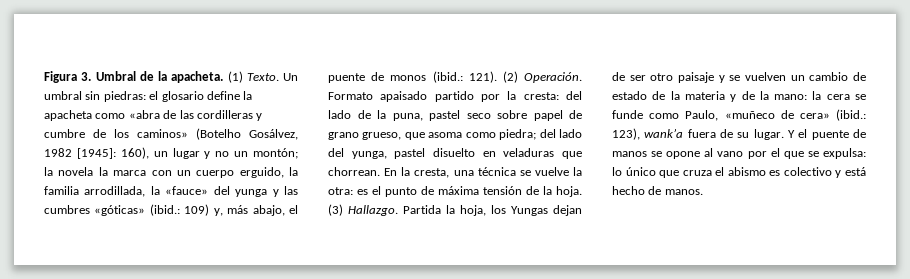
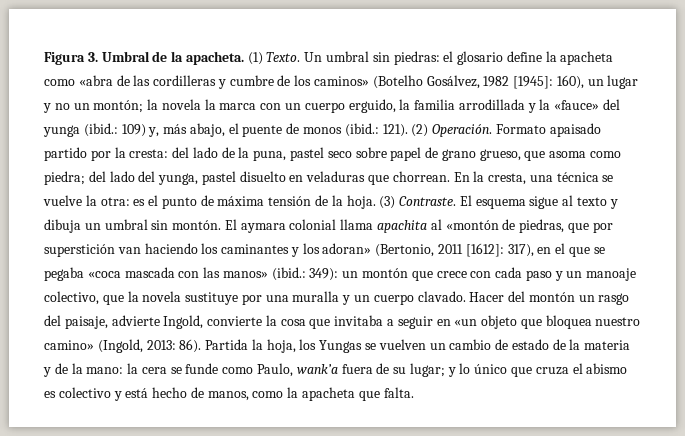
- Un umbral sin piedras: el glosario define la apacheta como «abra de las cordilleras y cumbre de los caminos» (Botelho Gosálvez, 1982 [1945]: 160), un lugar y no un montón; la novela la marca con un cuerpo erguido, la familia arrodillada, la «fauce» del yunga y las cumbres «góticas» (ibid.: 109) y, más abajo, el puente de monos (ibid.: 121).
+ Un umbral sin piedras: el glosario define la apacheta como «abra de las cordilleras y cumbre de los caminos» (Botelho Gosálvez, 1982 [1945]: 160), un lugar y no un montón; la novela la marca con un cuerpo erguido, la familia arrodillada y la «fauce» del yunga (ibid.: 109) y, más abajo, el puente de monos (ibid.: 121).
- (3) Hallazgo.
+ (3) Contraste. El esquema sigue al texto y dibuja un umbral sin montón. El aymara colonial llama apachita al «montón de piedras, que por superstición van haciendo los caminantes y los adoran» (Bertonio, 2011 [1612]: 317), en el que se pegaba «coca mascada con las manos» (ibid.: 349): un montón que crece con cada paso y un manoaje colectivo, que la novela sustituye por una muralla y un cuerpo clavado. Hacer del montón un rasgo del paisaje, advierte Ingold, convierte la cosa que invitaba a seguir en «un objeto que bloquea nuestro camino» (Ingold, 2013: 86).
- Partida la hoja, los Yungas dejan de ser otro paisaje y se vuelven un cambio de estado de la materia y de la mano: la cera se funde como Paulo, «muñeco de cera» (ibid.: 123), wank’a fuera de su lugar. Y el puente de manos se opone al vano por el que se expulsa: lo único que cruza el abismo es colectivo y está hecho de manos.
+ Partida la hoja, los Yungas se vuelven un cambio de estado de la materia y de la mano: la cera se funde como Paulo, wank’a fuera de su lugar; y lo único que cruza el abismo es colectivo y está hecho de manos, como la apacheta que falta.

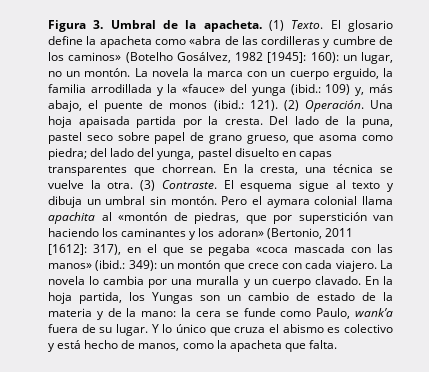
- Un umbral sin piedras: el glosario define la apacheta como «abra de las cordilleras y cumbre de los caminos» (Botelho Gosálvez, 1982 [1945]: 160), un lugar y no un montón; la novela la marca con un cuerpo erguido, la familia arrodillada y la «fauce» del yunga (ibid.: 109) y, más abajo, el puente de monos (ibid.: 121).
+ El glosario define la apacheta como «abra de las cordilleras y cumbre de los caminos» (Botelho Gosálvez, 1982 [1945]: 160): un lugar, no un montón. La novela la marca con un cuerpo erguido, la familia arrodillada y la «fauce» del yunga (ibid.: 109) y, más abajo, el puente de monos (ibid.: 121).
- Formato apaisado partido por la cresta: del lado de la puna, pastel seco sobre papel de grano grueso, que asoma como piedra; del lado del yunga, pastel disuelto en veladuras que chorrean.
+ Una hoja apaisada partida por la cresta. Del lado de la puna, pastel seco sobre papel de grano grueso, que asoma como piedra; del lado del yunga, pastel disuelto en capas transparentes que chorrean.
- En la cresta, una técnica se vuelve la otra: es el punto de máxima tensión de la hoja.
+ En la cresta, una técnica se vuelve la otra.
- El aymara colonial llama apachita al «montón de piedras, que por superstición van haciendo los caminantes y los adoran» (Bertonio, 2011 [1612]: 317), en el que se pegaba «coca mascada con las manos» (ibid.: 349): un montón que crece con cada paso y un manoaje colectivo, que la novela sustituye por una muralla y un cuerpo clavado.
+ Pero el aymara colonial llama apachita al «montón de piedras, que por superstición van haciendo los caminantes y los adoran» (Bertonio, 2011 [1612]: 317), en el que se pegaba «coca mascada con las manos» (ibid.: 349): un montón que crece con cada viajero. La novela lo cambia por una muralla y un cuerpo clavado.
- Hacer del montón un rasgo del paisaje, advierte Ingold, convierte la cosa que invitaba a seguir en «un objeto que bloquea nuestro camino» (Ingold, 2013: 86). Partida la hoja, los Yungas se vuelven un cambio de estado de la materia y de la mano: la cera se funde como Paulo, wank’a fuera de su lugar; y lo único que cruza el abismo es colectivo y está hecho de manos, como la apacheta que falta.
+ En la hoja partida, los Yungas son un cambio de estado de la materia y de la mano: la cera se funde como Paulo, wank’a fuera de su lugar. Y lo único que cruza el abismo es colectivo y está hecho de manos, como la apacheta que falta.

